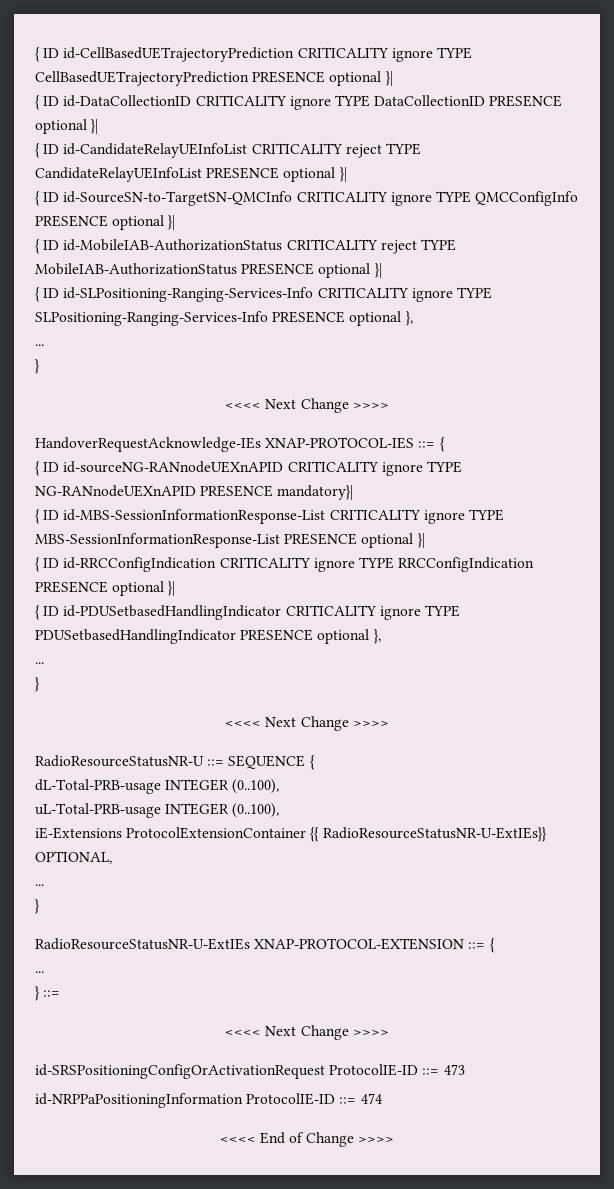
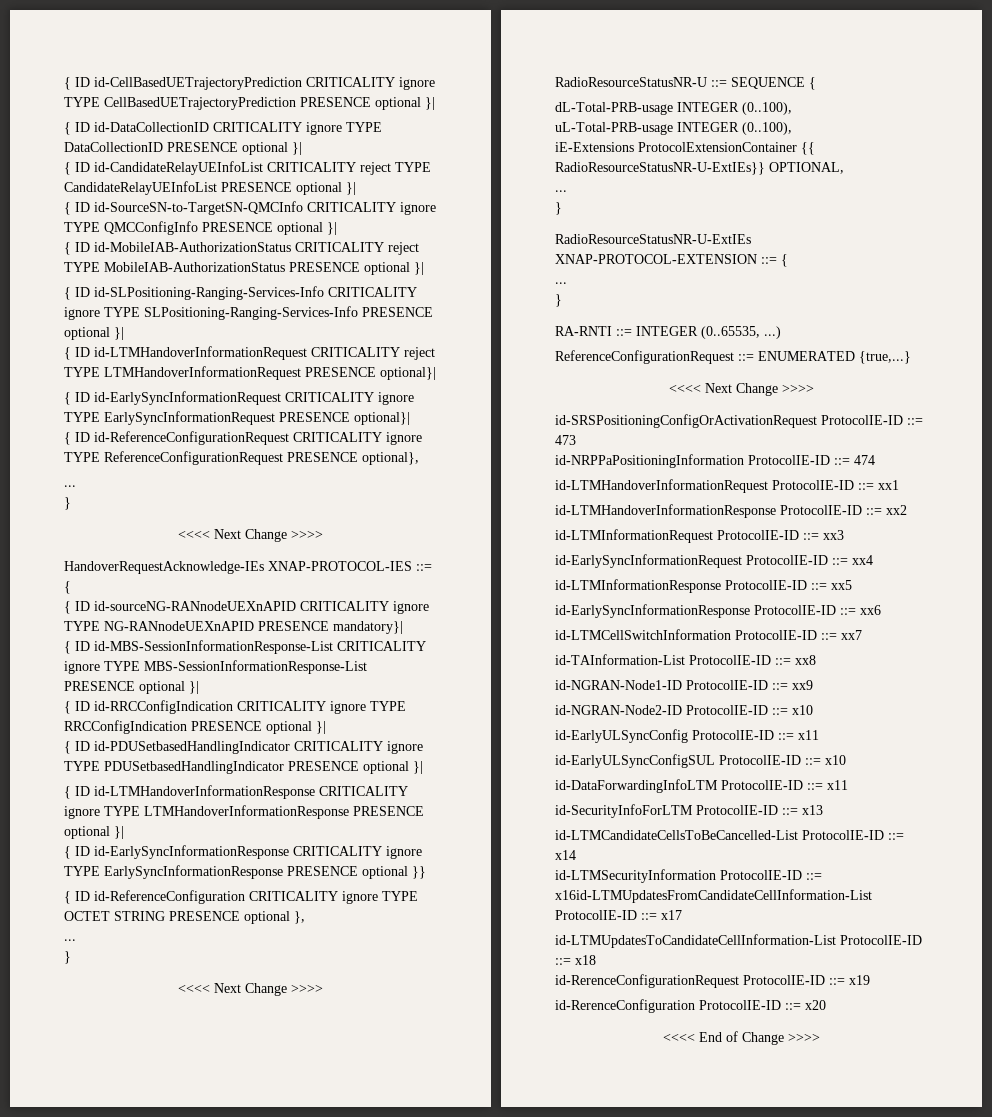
- { ID id-SLPositioning-Ranging-Services-Info CRITICALITY ignore TYPE SLPositioning-Ranging-Services-Info PRESENCE optional },
+ { ID id-SLPositioning-Ranging-Services-Info CRITICALITY ignore TYPE SLPositioning-Ranging-Services-Info PRESENCE optional }|
+ { ID id-LTMHandoverInformationRequest CRITICALITY reject TYPE LTMHandoverInformationRequest PRESENCE optional}|
+ { ID id-EarlySyncInformationRequest CRITICALITY ignore TYPE EarlySyncInformationRequest PRESENCE optional}|
+ { ID id-ReferenceConfigurationRequest CRITICALITY ignore TYPE ReferenceConfigurationRequest PRESENCE optional},
- { ID id-PDUSetbasedHandlingIndicator CRITICALITY ignore TYPE PDUSetbasedHandlingIndicator PRESENCE optional },
+ { ID id-PDUSetbasedHandlingIndicator CRITICALITY ignore TYPE PDUSetbasedHandlingIndicator PRESENCE optional }|
+ { ID id-LTMHandoverInformationResponse CRITICALITY ignore TYPE LTMHandoverInformationResponse PRESENCE optional }|
+ { ID id-EarlySyncInformationResponse CRITICALITY ignore TYPE EarlySyncInformationResponse PRESENCE optional }}
+ { ID id-ReferenceConfiguration CRITICALITY ignore TYPE OCTET STRING PRESENCE optional },
  RadioResourceStatusNR-U-ExtIEs XNAP-PROTOCOL-EXTENSION ::= {
  ...
- } ::=
+ }
+ RA-RNTI ::= INTEGER (0..65535, ...)
+ ReferenceConfigurationRequest ::= ENUMERATED {true,...}
+ id-LTMHandoverInformationRequest ProtocolIE-ID ::= xx1
+ id-LTMHandoverInformationResponse ProtocolIE-ID ::= xx2
+ id-LTMInformationRequest ProtocolIE-ID ::= xx3
+ id-EarlySyncInformationRequest ProtocolIE-ID ::= xx4
+ id-LTMInformationResponse ProtocolIE-ID ::= xx5
+ id-EarlySyncInformationResponse ProtocolIE-ID ::= xx6
+ id-LTMCellSwitchInformation ProtocolIE-ID ::= xx7
+ id-TAInformation-List ProtocolIE-ID ::= xx8
+ id-NGRAN-Node1-ID ProtocolIE-ID ::= xx9
+ id-NGRAN-Node2-ID ProtocolIE-ID ::= x10
+ id-EarlyULSyncConfig ProtocolIE-ID ::= x11
+ id-EarlyULSyncConfigSUL ProtocolIE-ID ::= x10
+ id-DataForwardingInfoLTM ProtocolIE-ID ::= x11
+ id-SecurityInfoForLTM ProtocolIE-ID ::= x13
+ id-LTMCandidateCellsToBeCancelled-List ProtocolIE-ID ::= x14
+ id-LTMSecurityInformation ProtocolIE-ID ::= x16id-LTMUpdatesFromCandidateCellInformation-List ProtocolIE-ID ::= x17
+ id-LTMUpdatesToCandidateCellInformation-List ProtocolIE-ID ::= x18
+ id-RerenceConfigurationRequest ProtocolIE-ID ::= x19
+ id-RerenceConfiguration ProtocolIE-ID ::= x20

